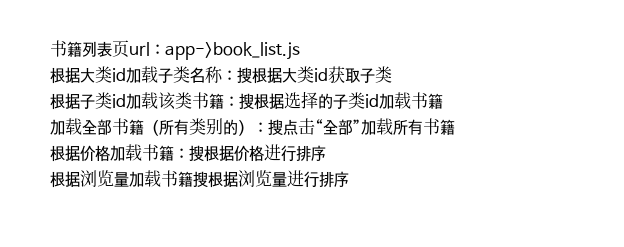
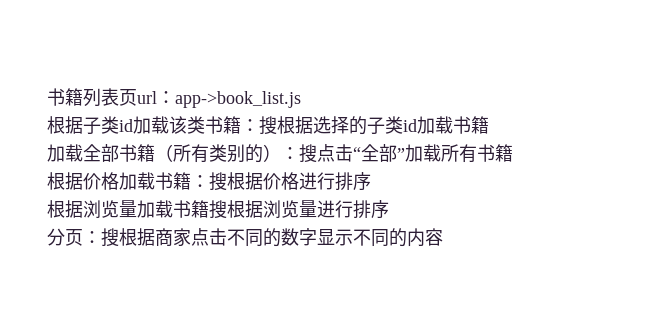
- 根据大类id加载子类名称：搜根据大类id获取子类
+ 分页：搜根据商家点击不同的数字显示不同的内容

